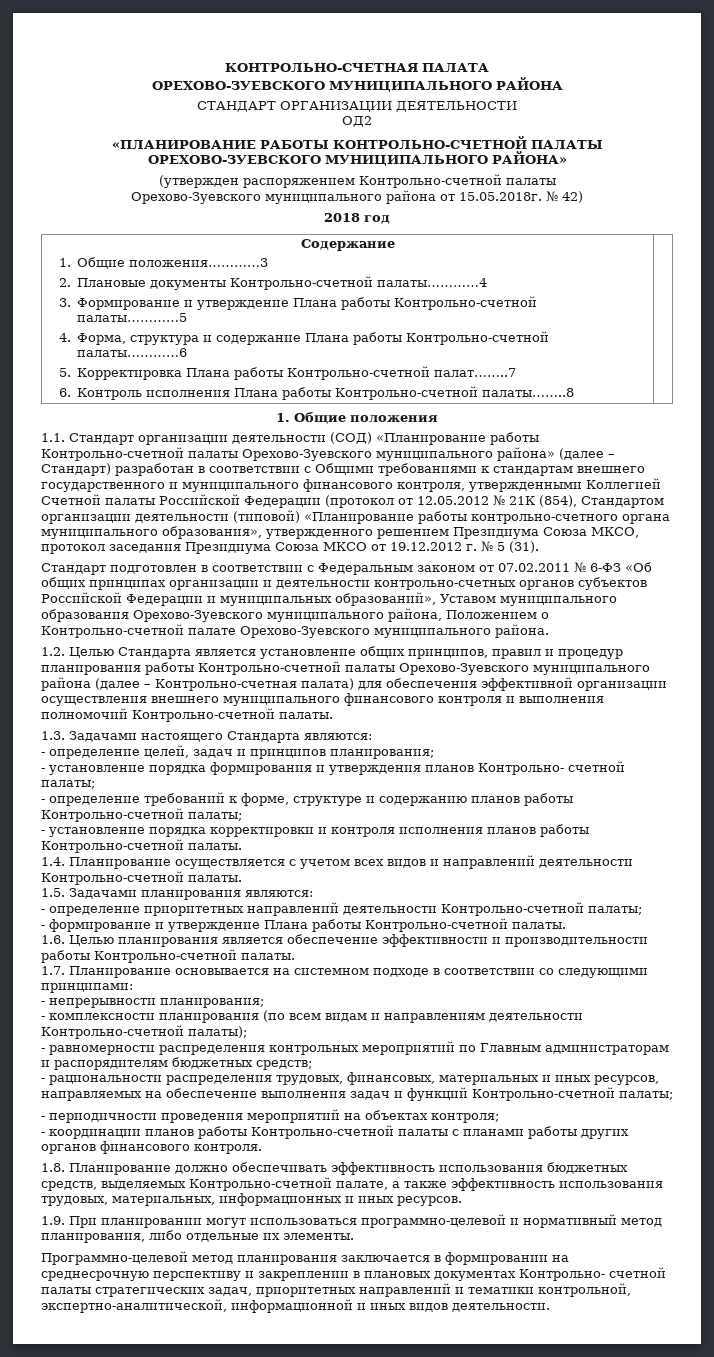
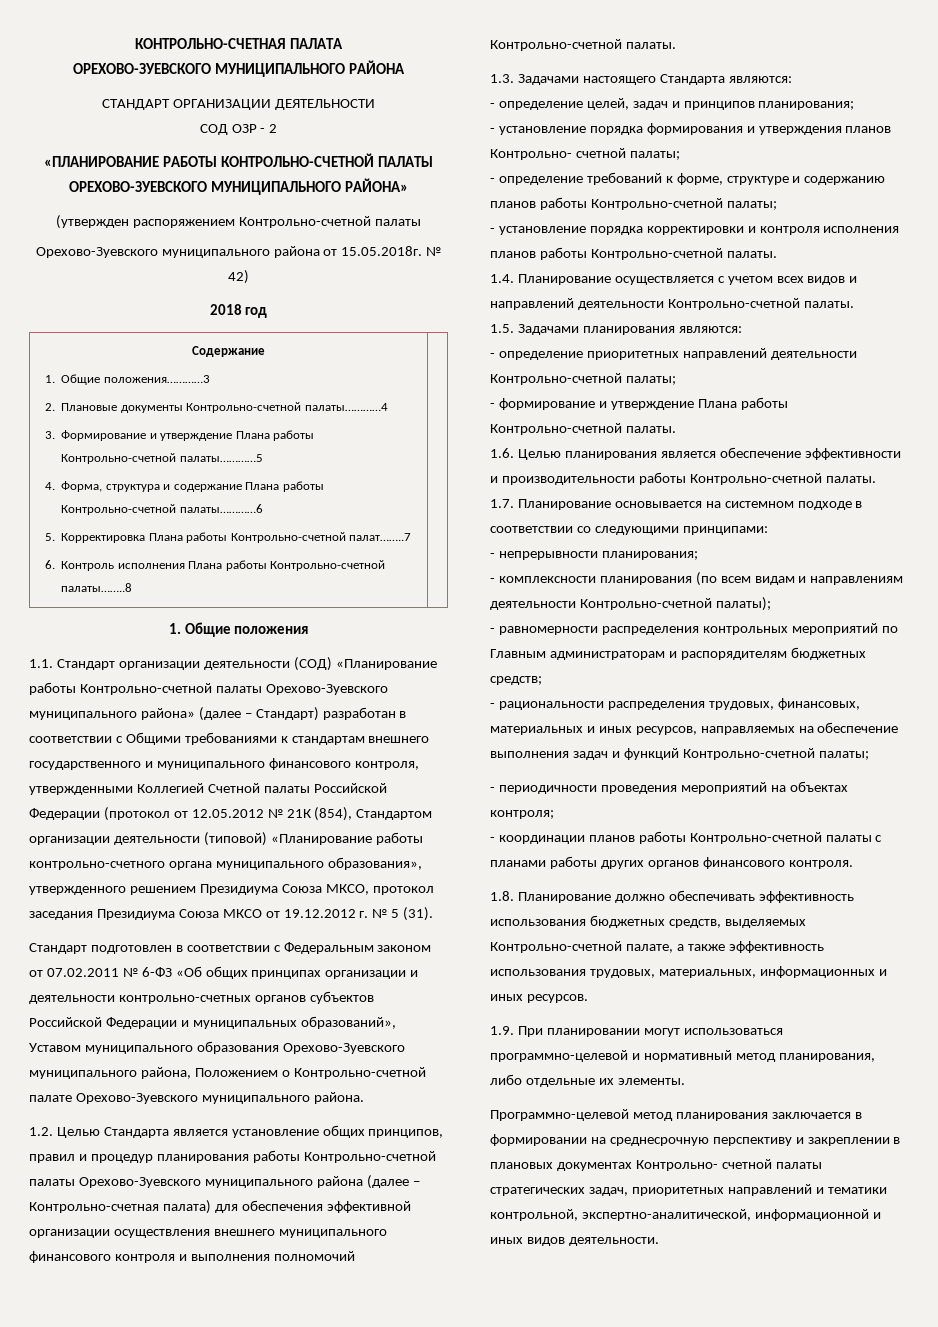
- ОД2
+ СОД ОЗР - 2

